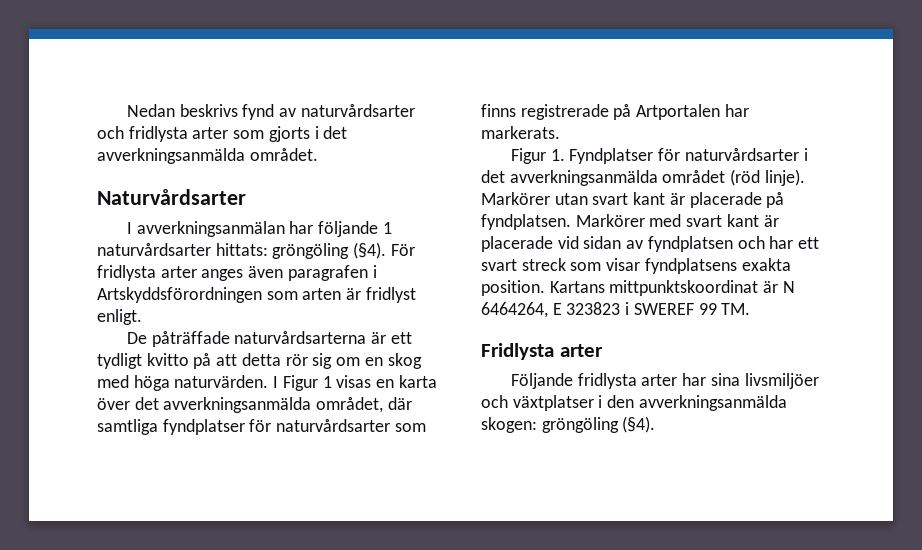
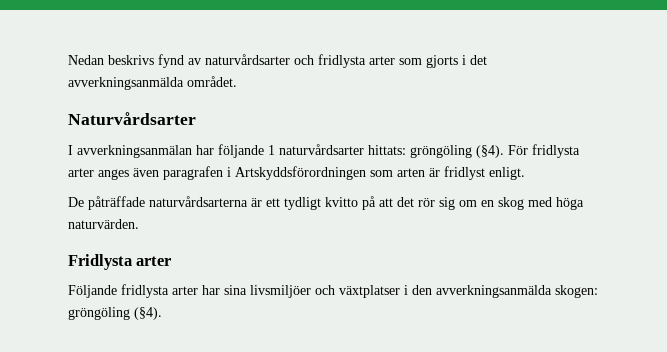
- De påträffade naturvårdsarterna är ett tydligt kvitto på att detta rör sig om en skog med höga naturvärden. I Figur 1 visas en karta över det avverkningsanmälda området, där samtliga fyndplatser för naturvårdsarter som finns registrerade på Artportalen har markerats.
- Figur 1. Fyndplatser för naturvårdsarter i det avverkningsanmälda området (röd linje). Markörer utan svart kant är placerade på fyndplatsen. Markörer med svart kant är placerade vid sidan av fyndplatsen och har ett svart streck som visar fyndplatsens exakta position. Kartans mittpunktskoordinat är N 6464264, E 323823 i SWEREF 99 TM.
+ De påträffade naturvårdsarterna är ett tydligt kvitto på att det rör sig om en skog med höga naturvärden.

